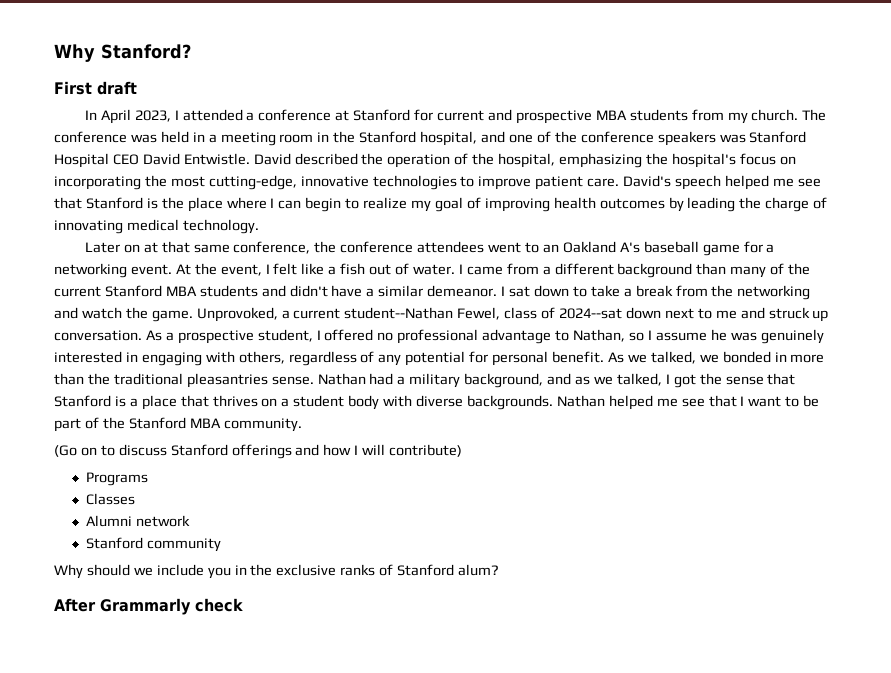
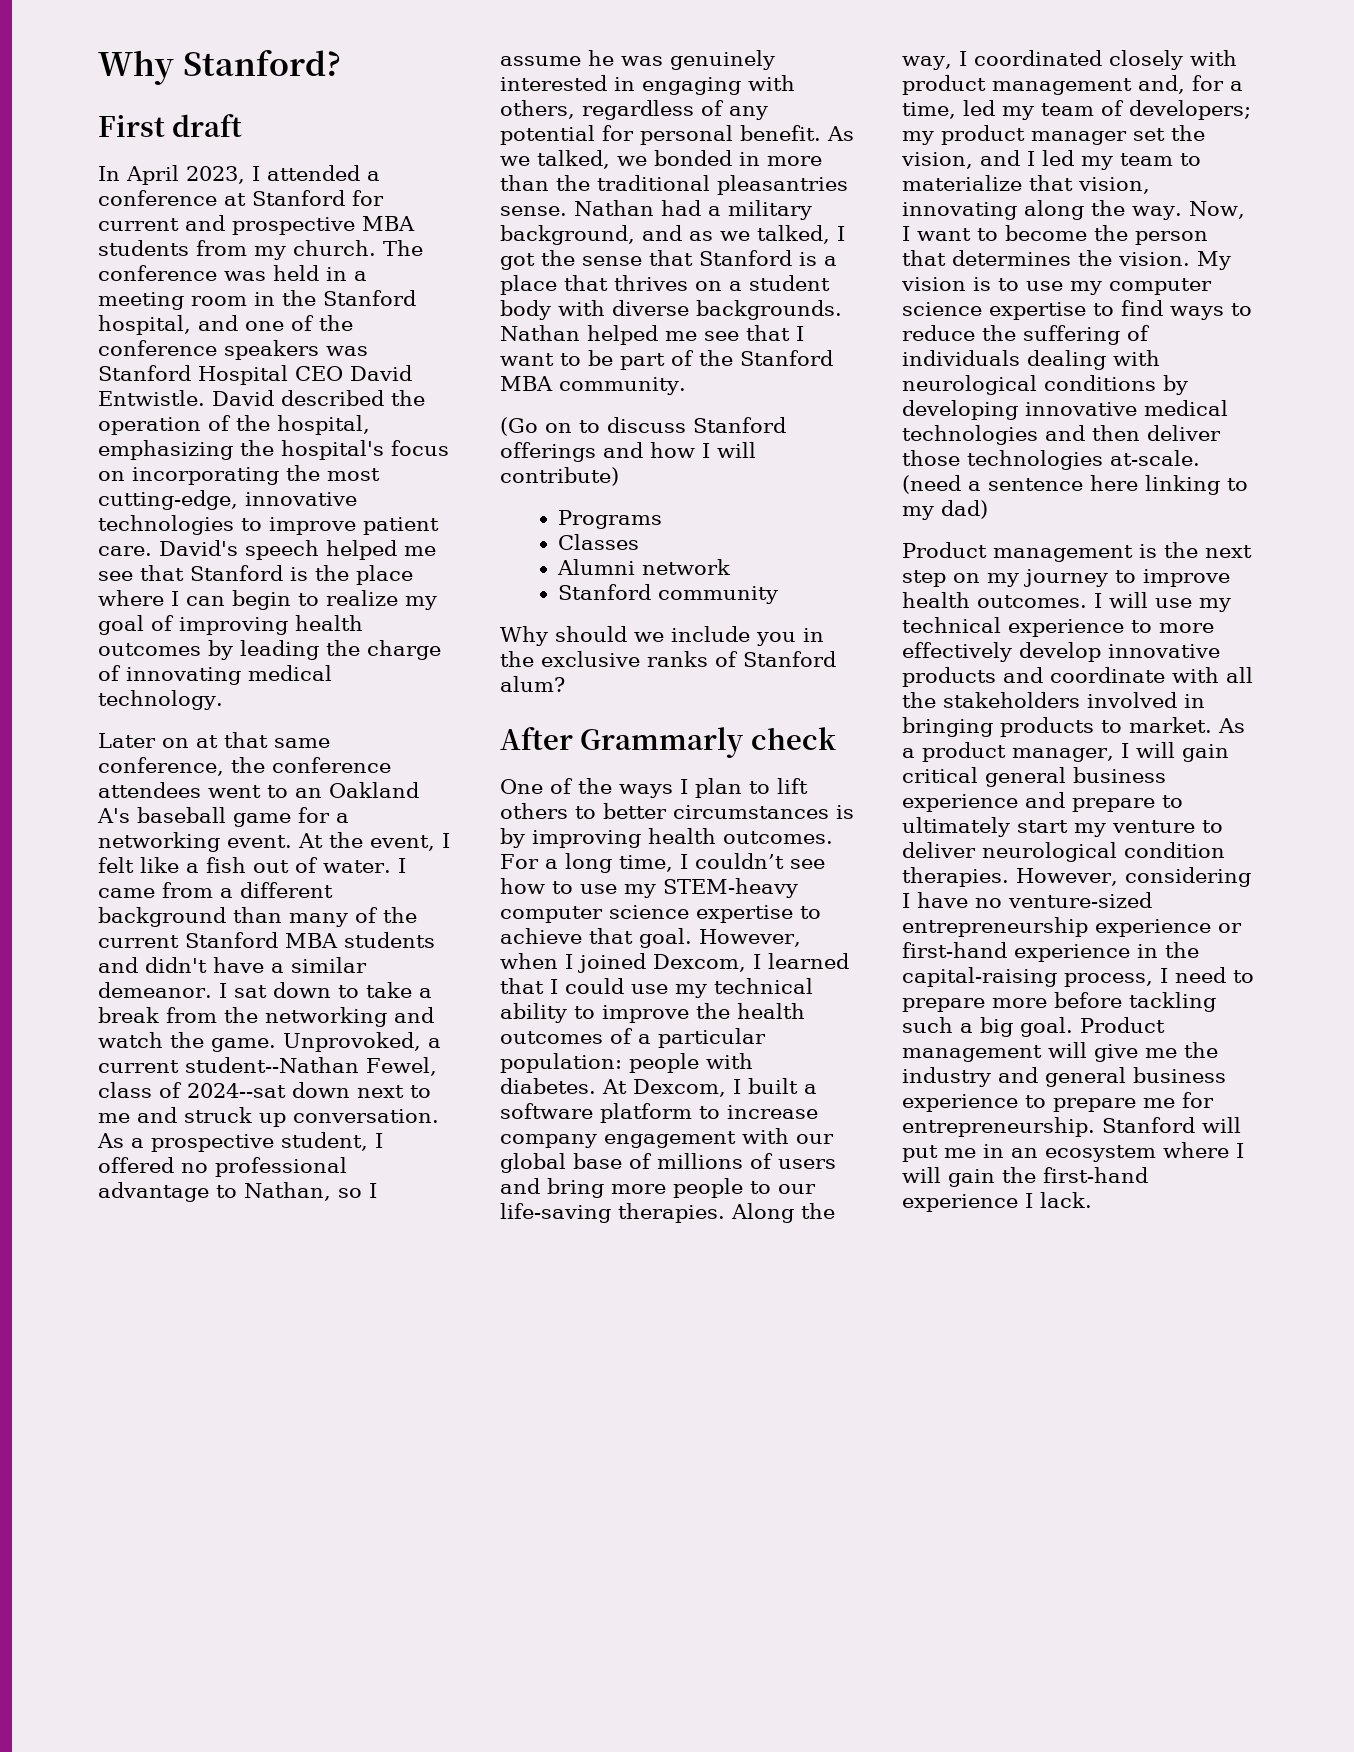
+ One of the ways I plan to lift others to better circumstances is by improving health outcomes. For a long time, I couldn’t see how to use my STEM-heavy computer science expertise to achieve that goal. However, when I joined Dexcom, I learned that I could use my technical ability to improve the health outcomes of a particular population: people with diabetes. At Dexcom, I built a software platform to increase company engagement with our global base of millions of users and bring more people to our life-saving therapies. Along the way, I coordinated closely with product management and, for a time, led my team of developers; my product manager set the vision, and I led my team to materialize that vision, innovating along the way. Now, I want to become the person that determines the vision. My vision is to use my computer science expertise to find ways to reduce the suffering of individuals dealing with neurological conditions by developing innovative medical technologies and then deliver those technologies at-scale. (need a sentence here linking to my dad)
+ Product management is the next step on my journey to improve health outcomes. I will use my technical experience to more effectively develop innovative products and coordinate with all the stakeholders involved in bringing products to market. As a product manager, I will gain critical general business experience and prepare to ultimately start my venture to deliver neurological condition therapies. However, considering I have no venture-sized entrepreneurship experience or first-hand experience in the capital-raising process, I need to prepare more before tackling such a big goal. Product management will give me the industry and general business experience to prepare me for entrepreneurship. Stanford will put me in an ecosystem where I will gain the first-hand experience I lack.

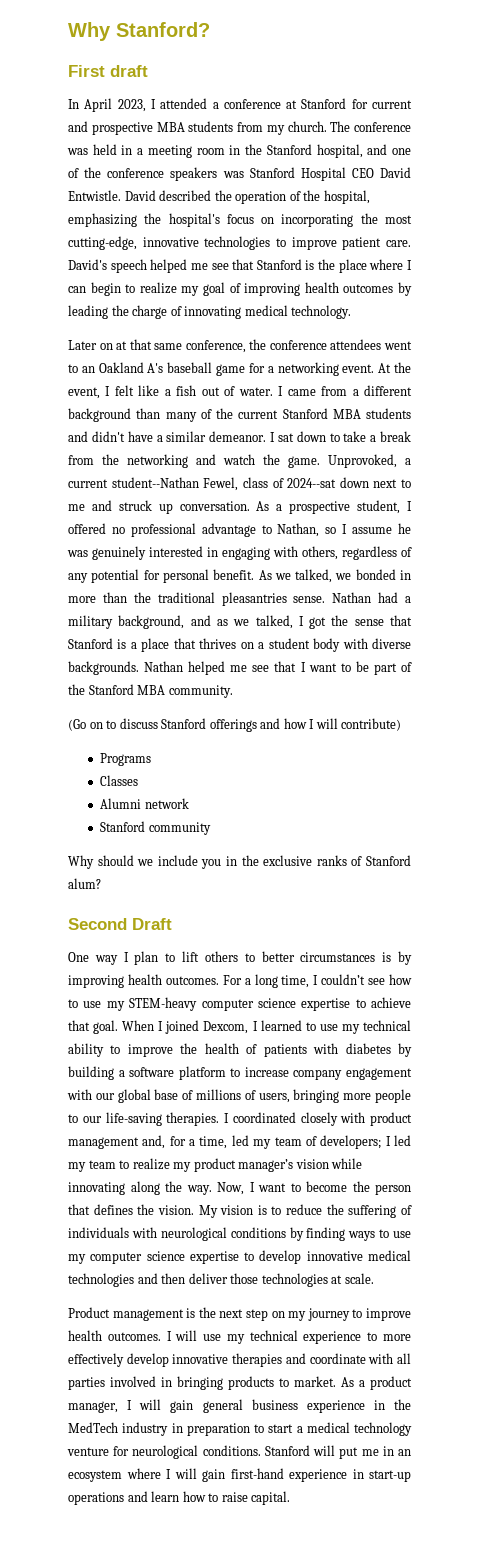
- After Grammarly check
- One of the ways I plan to lift others to better circumstances is by improving health outcomes.
+ Second Draft
+ One way I plan to lift others to better circumstances is by improving health outcomes.
- However, when I joined Dexcom, I learned that I could use my technical ability to improve the health outcomes of a particular population: people with diabetes. At Dexcom, I built a software platform to increase company engagement with our global base of millions of users and bring more people to our life-saving therapies.
+ When I joined Dexcom, I learned to use my technical ability to improve the health of patients with diabetes by building a software platform to increase company engagement with our global base of millions of users, bringing more people to our life-saving therapies.
- Along the way, I coordinated closely with product management and, for a time, led my team of developers; my product manager set the vision, and I led my team to materialize that vision, innovating along the way.
+ I coordinated closely with product management and, for a time, led my team of developers; I led my team to realize my product manager’s vision while innovating along the way.
- Now, I want to become the person that determines the vision.
+ Now, I want to become the person that defines the vision.
- My vision is to use my computer science expertise to find ways to reduce the suffering of individuals dealing with neurological conditions by developing innovative medical technologies and then deliver those technologies at-scale. (need a sentence here linking to my dad)
+ My vision is to reduce the suffering of individuals with neurological conditions by finding ways to use my computer science expertise to develop innovative medical technologies and then deliver those technologies at scale.
- I will use my technical experience to more effectively develop innovative products and coordinate with all the stakeholders involved in bringing products to market.
+ I will use my technical experience to more effectively develop innovative therapies and coordinate with all parties involved in bringing products to market.
- As a product manager, I will gain critical general business experience and prepare to ultimately start my venture to deliver neurological condition therapies. However, considering I have no venture-sized entrepreneurship experience or first-hand experience in the capital-raising process, I need to prepare more before tackling such a big goal. Product management will give me the industry and general business experience to prepare me for entrepreneurship.
+ As a product manager, I will gain general business experience in the MedTech industry in preparation to start a medical technology venture for neurological conditions.
- Stanford will put me in an ecosystem where I will gain the first-hand experience I lack.
+ Stanford will put me in an ecosystem where I will gain first-hand experience in start-up operations and learn how to raise capital.

